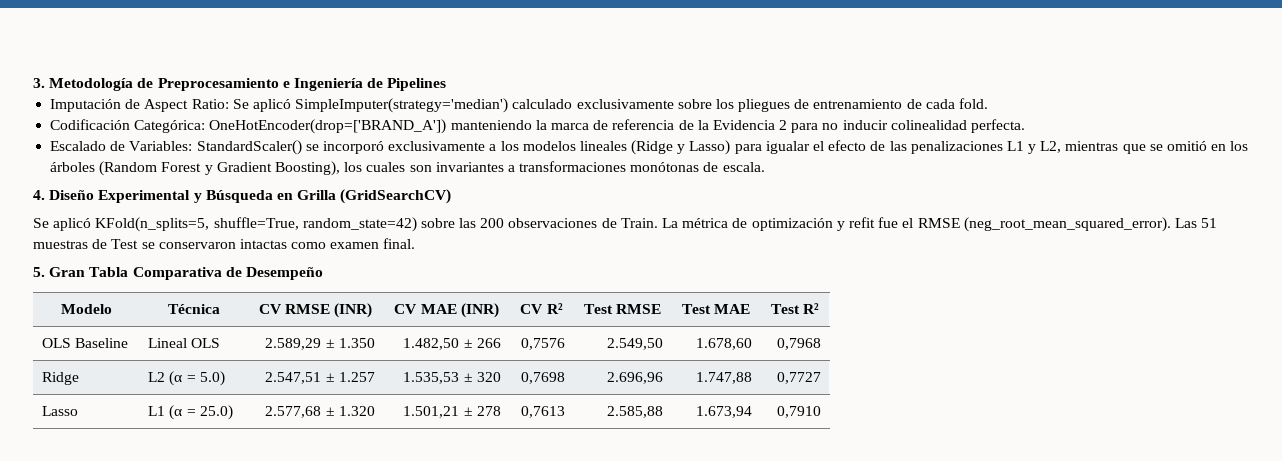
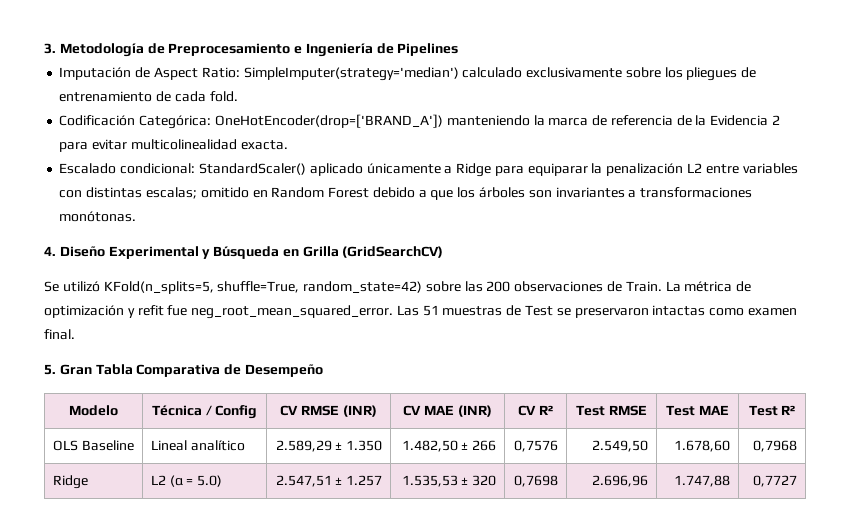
- Imputación de Aspect Ratio: Se aplicó SimpleImputer(strategy='median') calculado exclusivamente sobre los pliegues de entrenamiento de cada fold.
+ Imputación de Aspect Ratio: SimpleImputer(strategy='median') calculado exclusivamente sobre los pliegues de entrenamiento de cada fold.
- Codificación Categórica: OneHotEncoder(drop=['BRAND_A']) manteniendo la marca de referencia de la Evidencia 2 para no inducir colinealidad perfecta.
- Escalado de Variables: StandardScaler() se incorporó exclusivamente a los modelos lineales (Ridge y Lasso) para igualar el efecto de las penalizaciones L1 y L2, mientras que se omitió en los árboles (Random Forest y Gradient Boosting), los cuales son invariantes a transformaciones monótonas de escala.
+ Codificación Categórica: OneHotEncoder(drop=['BRAND_A']) manteniendo la marca de referencia de la Evidencia 2 para evitar multicolinealidad exacta.
+ Escalado condicional: StandardScaler() aplicado únicamente a Ridge para equiparar la penalización L2 entre variables con distintas escalas; omitido en Random Forest debido a que los árboles son invariantes a transformaciones monótonas.
- Se aplicó KFold(n_splits=5, shuffle=True, random_state=42) sobre las 200 observaciones de Train.
+ Se utilizó KFold(n_splits=5, shuffle=True, random_state=42) sobre las 200 observaciones de Train.
- La métrica de optimización y refit fue el RMSE (neg_root_mean_squared_error).
+ La métrica de optimización y refit fue neg_root_mean_squared_error.
- Las 51 muestras de Test se conservaron intactas como examen final.
+ Las 51 muestras de Test se preservaron intactas como examen final.
- Modelo | Técnica | CV RMSE (INR) | CV MAE (INR) | CV R² | Test RMSE | Test MAE | Test R²
+ Modelo | Técnica / Config | CV RMSE (INR) | CV MAE (INR) | CV R² | Test RMSE | Test MAE | Test R²
- OLS Baseline | Lineal OLS | 2.589,29 ± 1.350 | 1.482,50 ± 266 | 0,7576 | 2.549,50 | 1.678,60 | 0,7968
+ OLS Baseline | Lineal analítico | 2.589,29 ± 1.350 | 1.482,50 ± 266 | 0,7576 | 2.549,50 | 1.678,60 | 0,7968
- Lasso | L1 (α = 25.0) | 2.577,68 ± 1.320 | 1.501,21 ± 278 | 0,7613 | 2.585,88 | 1.673,94 | 0,7910

